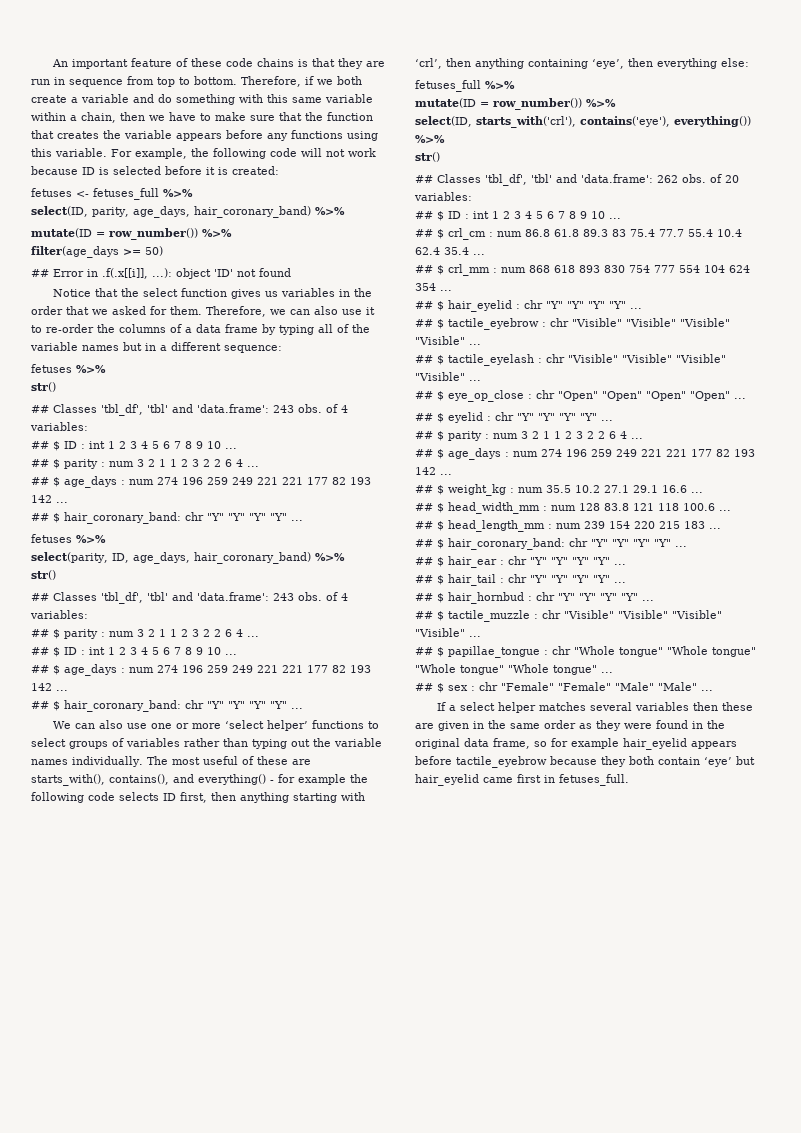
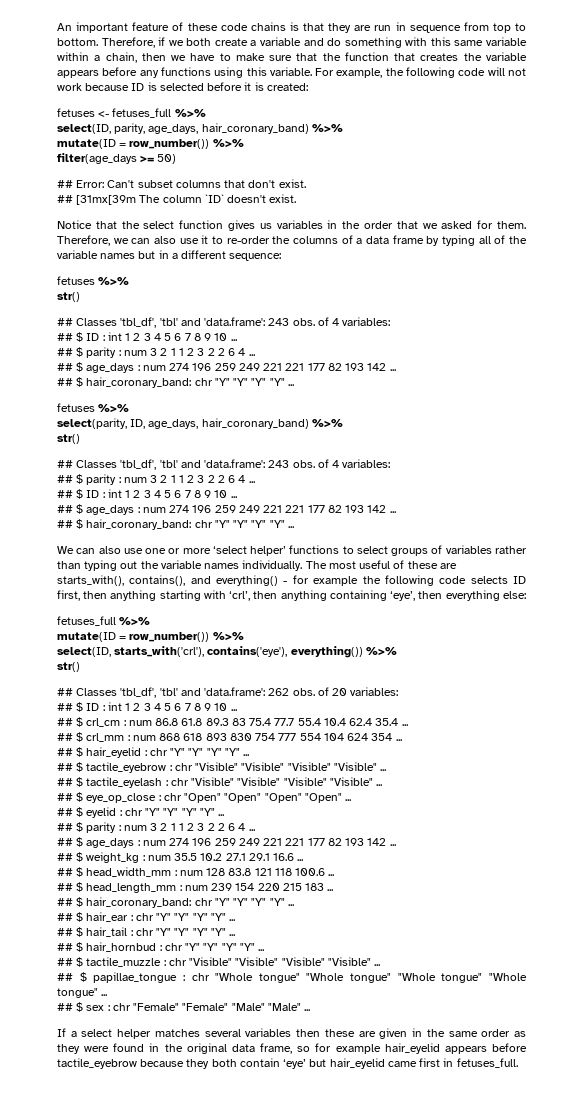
- ## Error in .f(.x[[i]], ...): object 'ID' not found
+ ## Error: Can't subset columns that don't exist.
+ ## [31mx[39m The column `ID` doesn't exist.

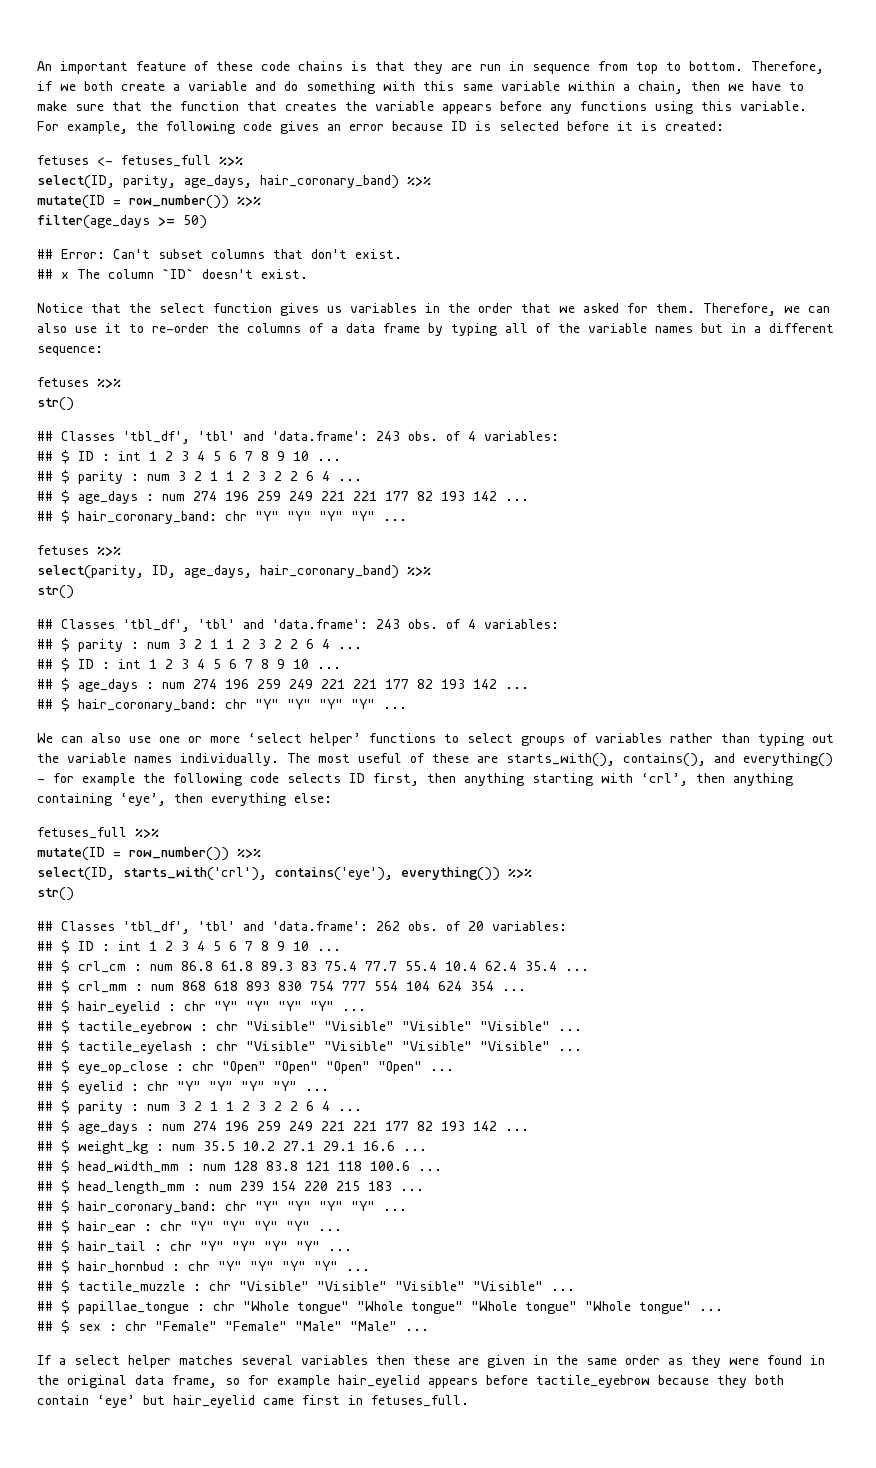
- For example, the following code will not work because ID is selected before it is created:
+ For example, the following code gives an error because ID is selected before it is created:
- ## [31mx[39m The column `ID` doesn't exist.
+ ## x The column `ID` doesn't exist.

